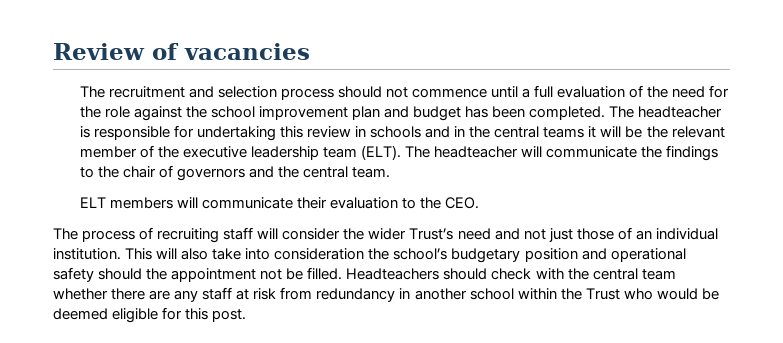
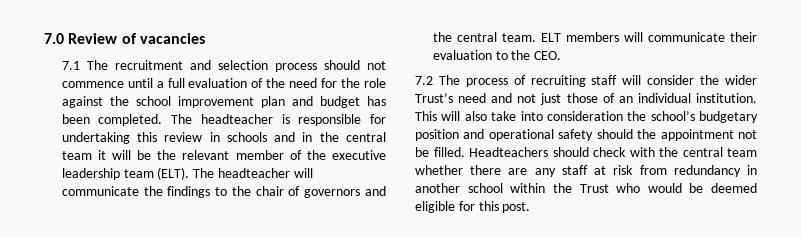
- Review of vacancies
+ 7.0 Review of vacancies
- The recruitment and selection process should not commence until a full evaluation of the need for the role against the school improvement plan and budget has been completed.
+ 7.1 The recruitment and selection process should not commence until a full evaluation of the need for the role against the school improvement plan and budget has been completed.
- The headteacher is responsible for undertaking this review in schools and in the central teams it will be the relevant member of the executive leadership team (ELT).
+ The headteacher is responsible for undertaking this review in schools and in the central team it will be the relevant member of the executive leadership team (ELT).
- The headteacher will communicate the findings to the chair of governors and the central team.
- ELT members will communicate their evaluation to the CEO.
+ The headteacher will communicate the findings to the chair of governors and the central team. ELT members will communicate their evaluation to the CEO.
- The process of recruiting staff will consider the wider Trust’s need and not just those of an individual institution.
+ 7.2 The process of recruiting staff will consider the wider Trust’s need and not just those of an individual institution.

